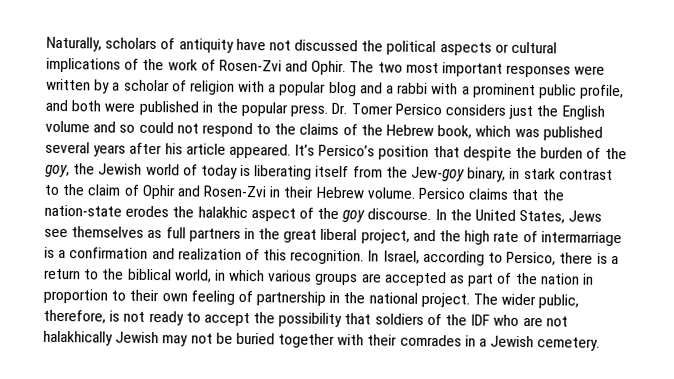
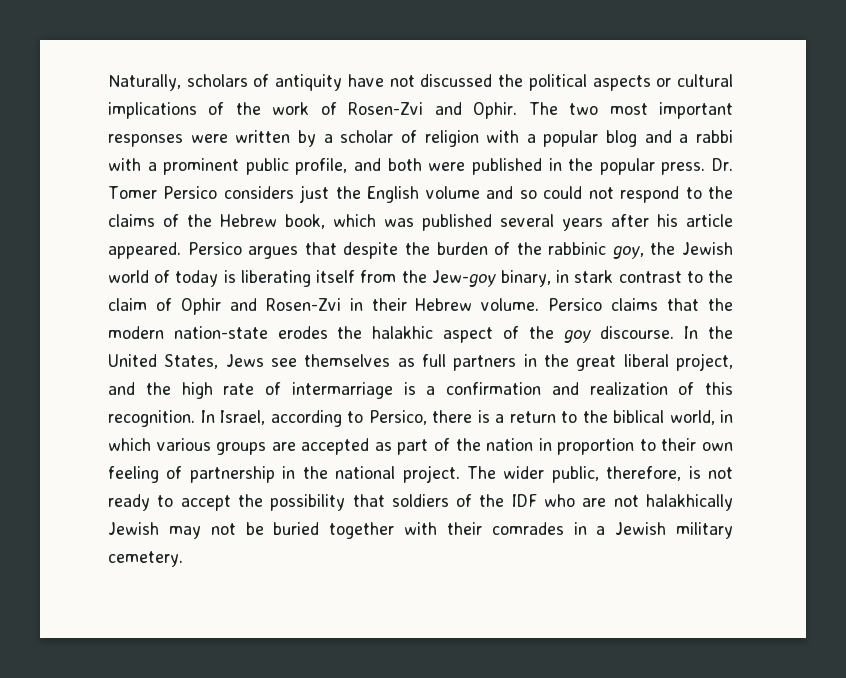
- It’s Persico’s position that despite the burden of the goy, the Jewish world of today is liberating itself from the Jew-goy binary, in stark contrast to the claim of Ophir and Rosen-Zvi in their Hebrew volume.
+ Persico argues that despite the burden of the rabbinic goy, the Jewish world of today is liberating itself from the Jew-goy binary, in stark contrast to the claim of Ophir and Rosen-Zvi in their Hebrew volume.
- Persico claims that the nation-state erodes the halakhic aspect of the goy discourse.
+ Persico claims that the modern nation-state erodes the halakhic aspect of the goy discourse.
- The wider public, therefore, is not ready to accept the possibility that soldiers of the IDF who are not halakhically Jewish may not be buried together with their comrades in a Jewish cemetery.
+ The wider public, therefore, is not ready to accept the possibility that soldiers of the IDF who are not halakhically Jewish may not be buried together with their comrades in a Jewish military cemetery.

